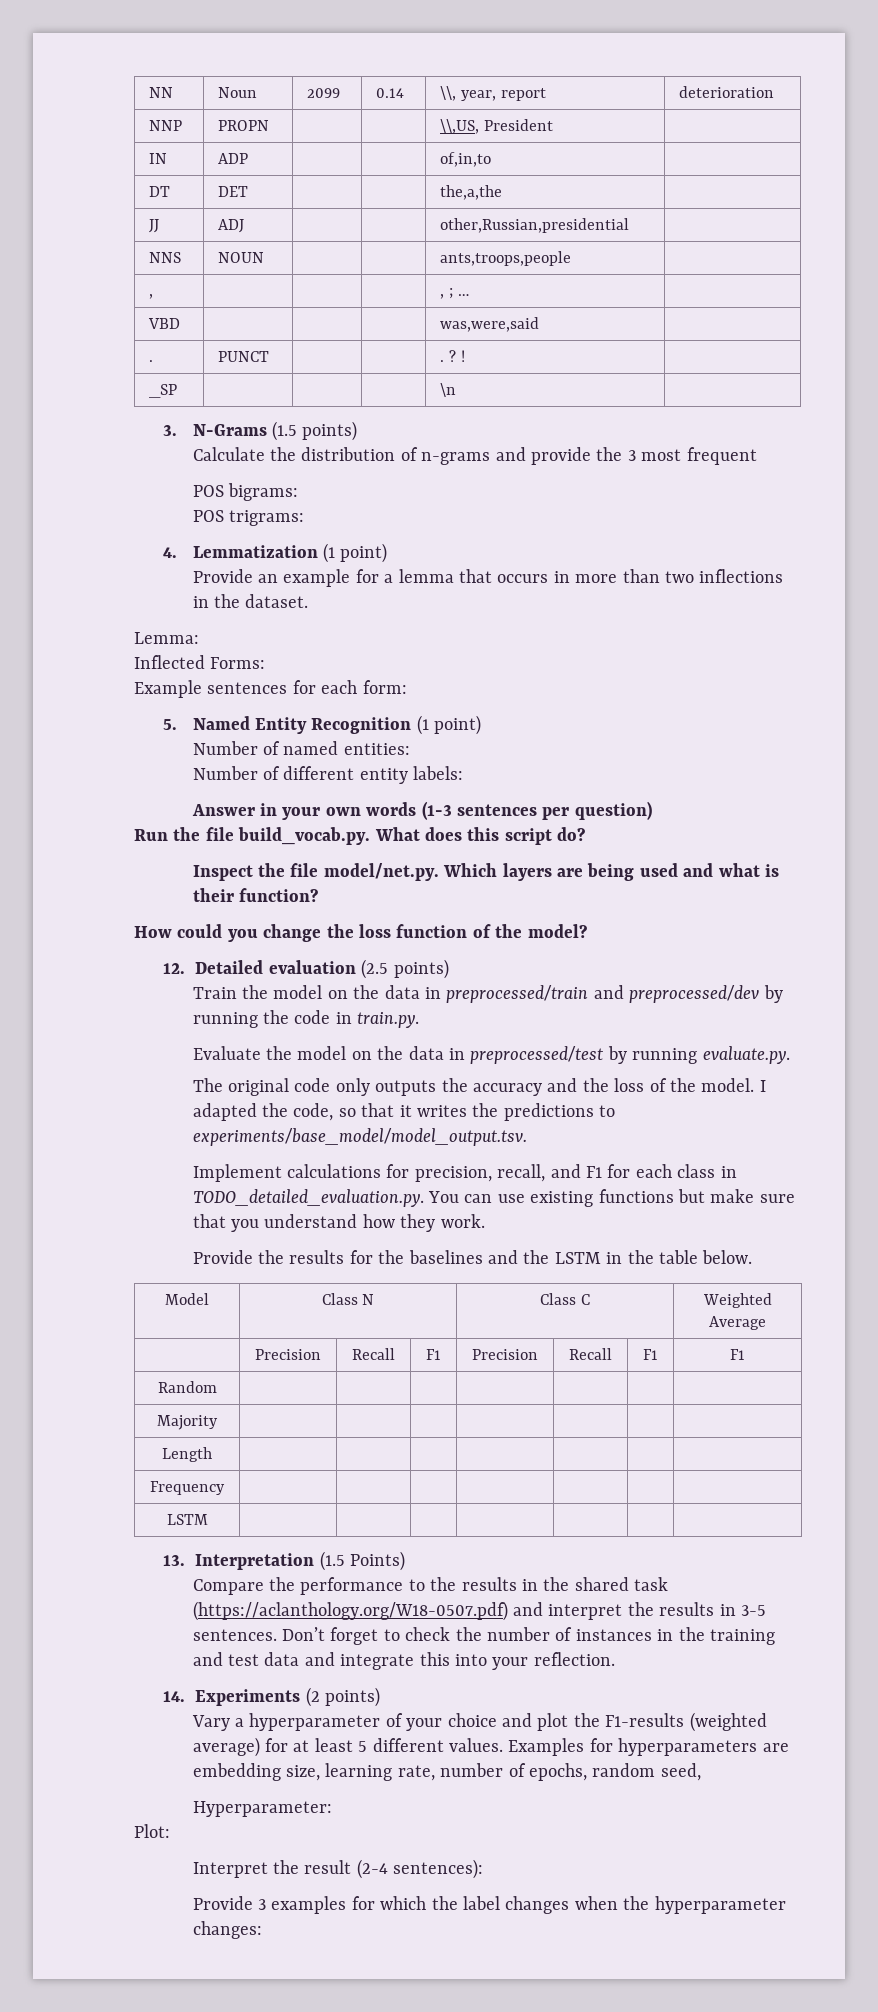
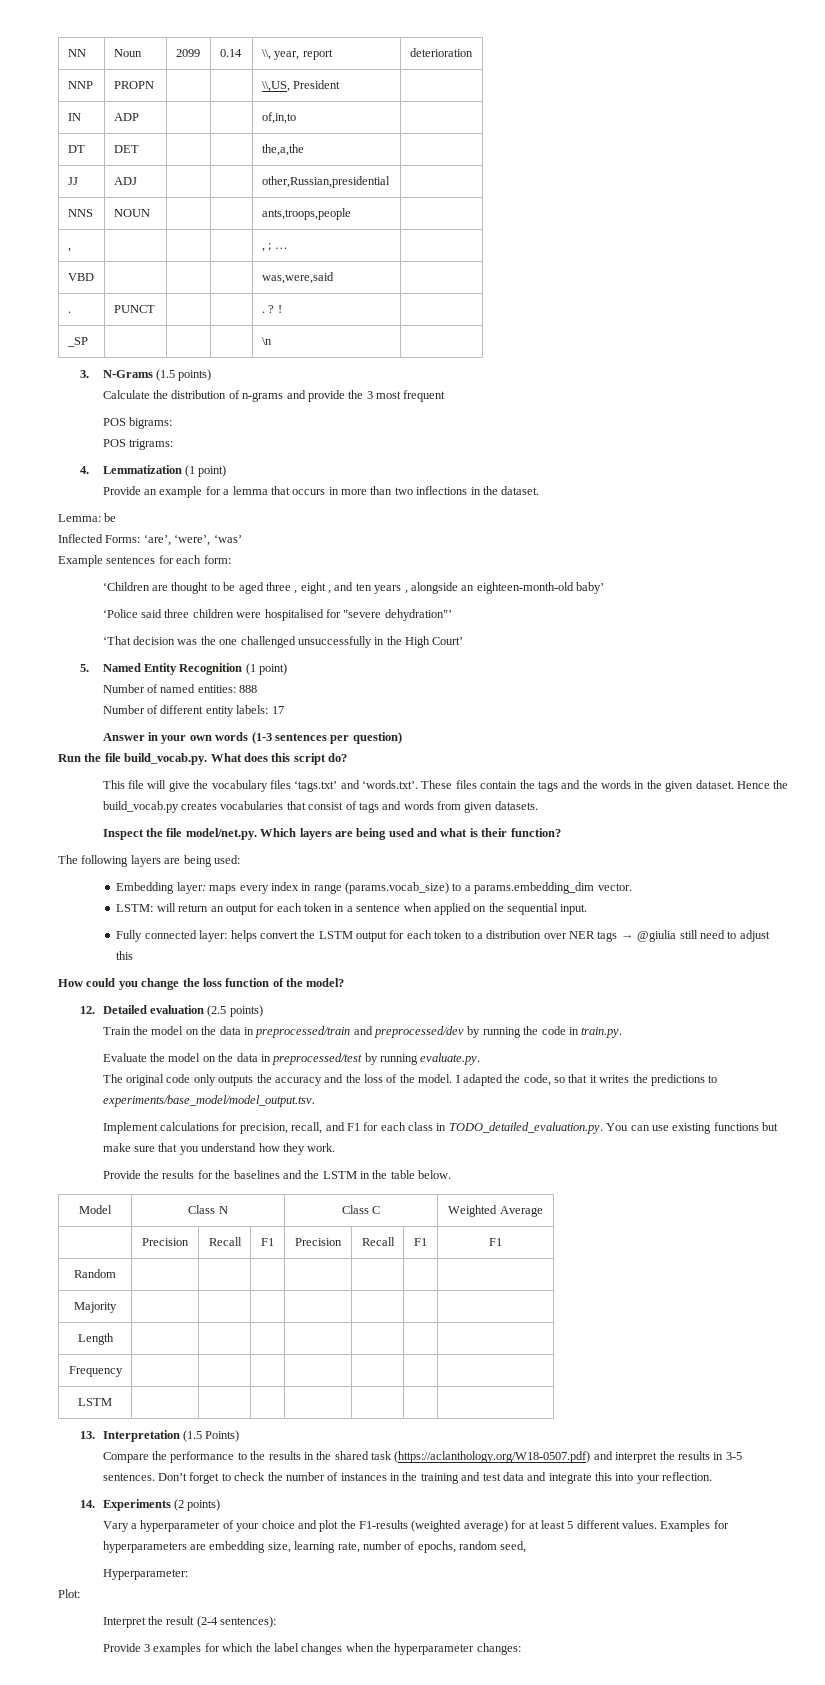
- Lemma:
+ Lemma: be
- Inflected Forms:
+ Inflected Forms: ‘are’, ‘were’, ‘was’
+ ‘Children are thought to be aged three , eight , and ten years , alongside an eighteen-month-old baby’
+ ‘Police said three children were hospitalised for "severe dehydration"’
+ ‘That decision was the one challenged unsuccessfully in the High Court’
- Number of named entities:
+ Number of named entities: 888
- Number of different entity labels:
+ Number of different entity labels: 17
+ This file will give the vocabulary files ‘tags.txt’ and ‘words.txt’. These files contain the tags and the words in the given dataset. Hence the build_vocab.py creates vocabularies that consist of tags and words from given datasets.
+ The following layers are being used:
+ Embedding layer: maps every index in range (params.vocab_size) to a params.embedding_dim vector.
+ LSTM: will return an output for each token in a sentence when applied on the sequential input.
+ Fully connected layer: helps convert the LSTM output for each token to a distribution over NER tags → @giulia still need to adjust this

